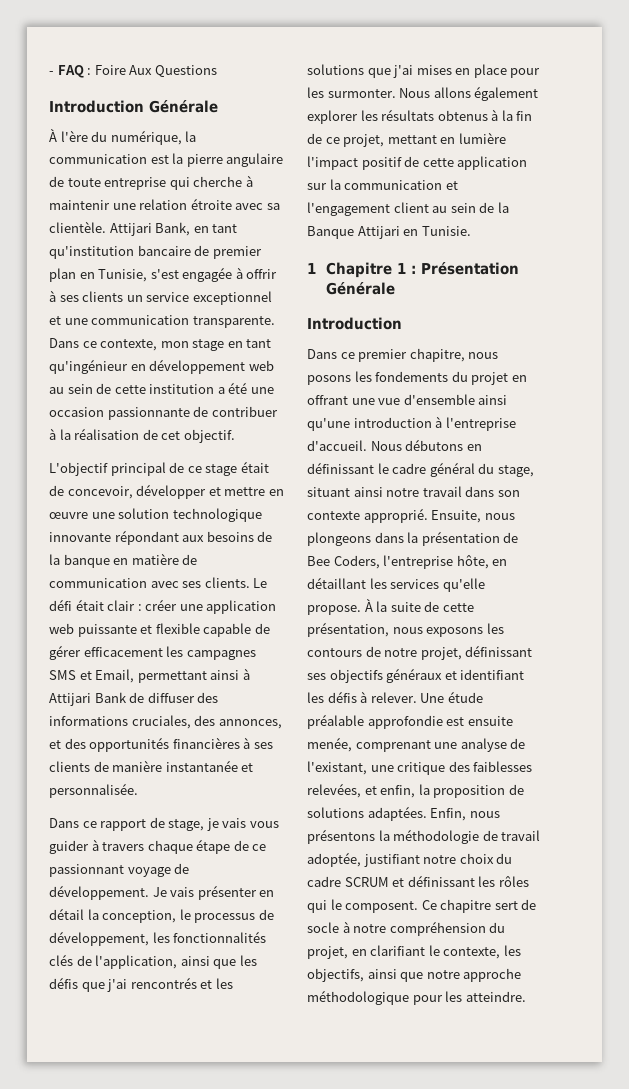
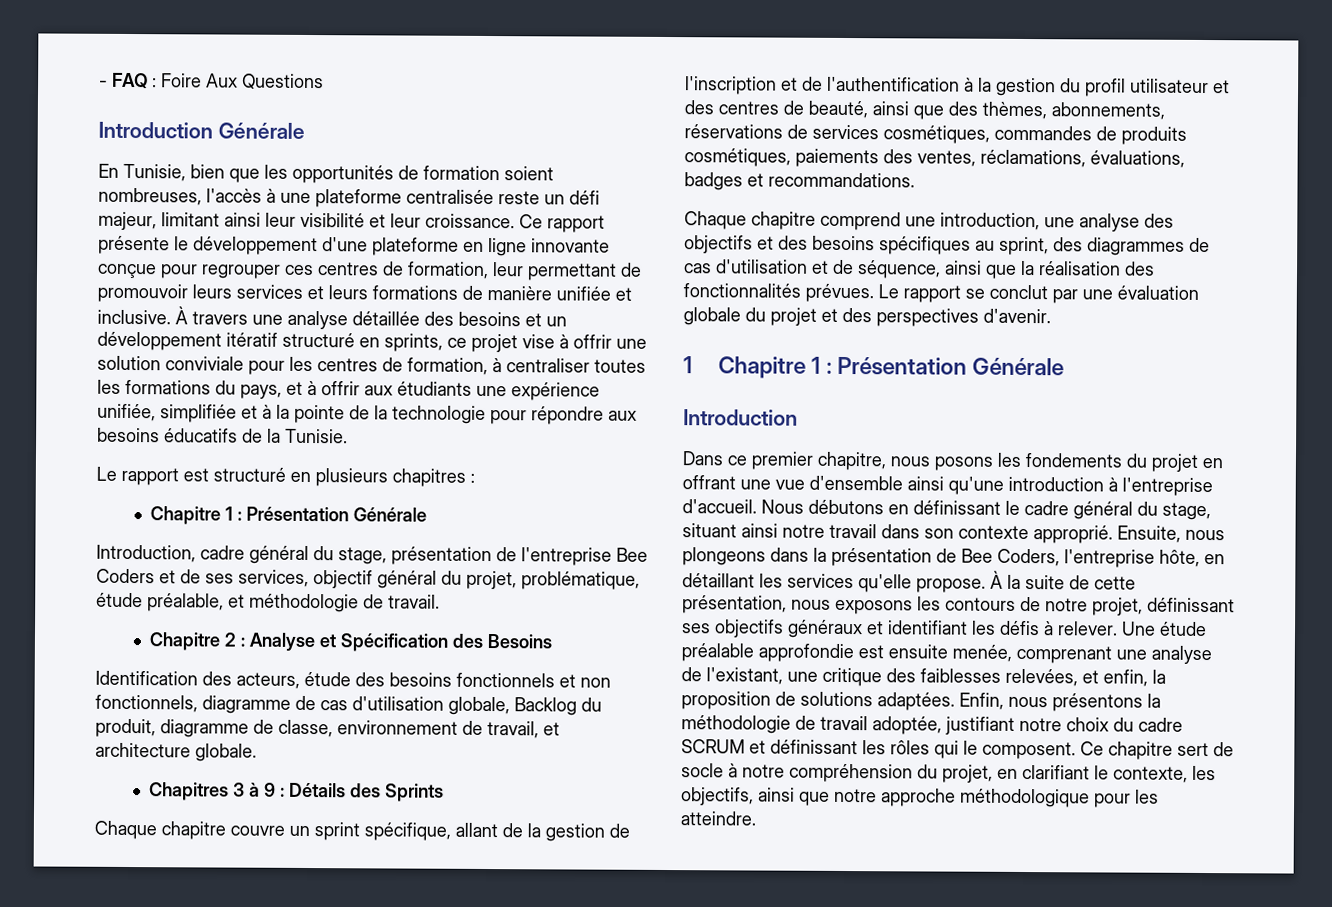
- À l'ère du numérique, la communication est la pierre angulaire de toute entreprise qui cherche à maintenir une relation étroite avec sa clientèle. Attijari Bank, en tant qu'institution bancaire de premier plan en Tunisie, s'est engagée à offrir à ses clients un service exceptionnel et une communication transparente. Dans ce contexte, mon stage en tant qu'ingénieur en développement web au sein de cette institution a été une occasion passionnante de contribuer à la réalisation de cet objectif.
- L'objectif principal de ce stage était de concevoir, développer et mettre en œuvre une solution technologique innovante répondant aux besoins de la banque en matière de communication avec ses clients. Le défi était clair : créer une application web puissante et flexible capable de gérer efficacement les campagnes SMS et Email, permettant ainsi à Attijari Bank de diffuser des informations cruciales, des annonces, et des opportunités financières à ses clients de manière instantanée et personnalisée.
- Dans ce rapport de stage, je vais vous guider à travers chaque étape de ce passionnant voyage de développement. Je vais présenter en détail la conception, le processus de développement, les fonctionnalités clés de l'application, ainsi que les défis que j'ai rencontrés et les solutions que j'ai mises en place pour les surmonter. Nous allons également explorer les résultats obtenus à la fin de ce projet, mettant en lumière l'impact positif de cette application sur la communication et l'engagement client au sein de la Banque Attijari en Tunisie.
+ En Tunisie, bien que les opportunités de formation soient nombreuses, l'accès à une plateforme centralisée reste un défi majeur, limitant ainsi leur visibilité et leur croissance. Ce rapport présente le développement d'une plateforme en ligne innovante conçue pour regrouper ces centres de formation, leur permettant de promouvoir leurs services et leurs formations de manière unifiée et inclusive. À travers une analyse détaillée des besoins et un développement itératif structuré en sprints, ce projet vise à offrir une solution conviviale pour les centres de formation, à centraliser toutes les formations du pays, et à offrir aux étudiants une expérience unifiée, simplifiée et à la pointe de la technologie pour répondre aux besoins éducatifs de la Tunisie.
+ Le rapport est structuré en plusieurs chapitres :
+ Chapitre 1 : Présentation Générale
+ Introduction, cadre général du stage, présentation de l'entreprise Bee Coders et de ses services, objectif général du projet, problématique, étude préalable, et méthodologie de travail.
+ Chapitre 2 : Analyse et Spécification des Besoins
+ Identification des acteurs, étude des besoins fonctionnels et non fonctionnels, diagramme de cas d'utilisation globale, Backlog du produit, diagramme de classe, environnement de travail, et architecture globale.
+ Chapitres 3 à 9 : Détails des Sprints
+ Chaque chapitre couvre un sprint spécifique, allant de la gestion de l'inscription et de l'authentification à la gestion du profil utilisateur et des centres de beauté, ainsi que des thèmes, abonnements, réservations de services cosmétiques, commandes de produits cosmétiques, paiements des ventes, réclamations, évaluations, badges et recommandations.
+ Chaque chapitre comprend une introduction, une analyse des objectifs et des besoins spécifiques au sprint, des diagrammes de cas d'utilisation et de séquence, ainsi que la réalisation des fonctionnalités prévues. Le rapport se conclut par une évaluation globale du projet et des perspectives d'avenir.

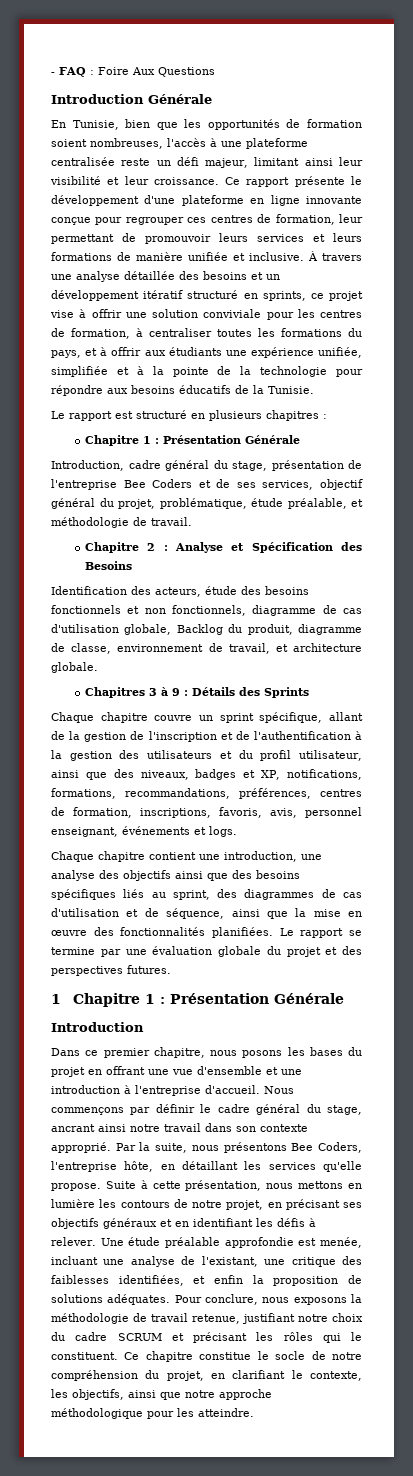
- Chaque chapitre couvre un sprint spécifique, allant de la gestion de l'inscription et de l'authentification à la gestion du profil utilisateur et des centres de beauté, ainsi que des thèmes, abonnements, réservations de services cosmétiques, commandes de produits cosmétiques, paiements des ventes, réclamations, évaluations, badges et recommandations.
- Chaque chapitre comprend une introduction, une analyse des objectifs et des besoins spécifiques au sprint, des diagrammes de cas d'utilisation et de séquence, ainsi que la réalisation des fonctionnalités prévues.
+ Chaque chapitre couvre un sprint spécifique, allant de la gestion de l'inscription et de l'authentification à la gestion des utilisateurs et du profil utilisateur, ainsi que des niveaux, badges et XP, notifications, formations, recommandations, préférences, centres de formation, inscriptions, favoris, avis, personnel enseignant, événements et logs.
+ Chaque chapitre contient une introduction, une analyse des objectifs ainsi que des besoins spécifiques liés au sprint, des diagrammes de cas d'utilisation et de séquence, ainsi que la mise en œuvre des fonctionnalités planifiées.
- Le rapport se conclut par une évaluation globale du projet et des perspectives d'avenir.
+ Le rapport se termine par une évaluation globale du projet et des perspectives futures.
- Dans ce premier chapitre, nous posons les fondements du projet en offrant une vue d'ensemble ainsi qu'une introduction à l'entreprise d'accueil.
+ Dans ce premier chapitre, nous posons les bases du projet en offrant une vue d'ensemble et une introduction à l'entreprise d'accueil.
- Nous débutons en définissant le cadre général du stage, situant ainsi notre travail dans son contexte approprié.
+ Nous commençons par définir le cadre général du stage, ancrant ainsi notre travail dans son contexte approprié.
- Ensuite, nous plongeons dans la présentation de Bee Coders, l'entreprise hôte, en détaillant les services qu'elle propose.
+ Par la suite, nous présentons Bee Coders, l'entreprise hôte, en détaillant les services qu'elle propose.
- À la suite de cette présentation, nous exposons les contours de notre projet, définissant ses objectifs généraux et identifiant les défis à relever.
+ Suite à cette présentation, nous mettons en lumière les contours de notre projet, en précisant ses objectifs généraux et en identifiant les défis à relever.
- Une étude préalable approfondie est ensuite menée, comprenant une analyse de l'existant, une critique des faiblesses relevées, et enfin, la proposition de solutions adaptées. Enfin, nous présentons la méthodologie de travail adoptée, justifiant notre choix du cadre SCRUM et définissant les rôles qui le composent.
+ Une étude préalable approfondie est menée, incluant une analyse de l'existant, une critique des faiblesses identifiées, et enfin la proposition de solutions adéquates. Pour conclure, nous exposons la méthodologie de travail retenue, justifiant notre choix du cadre SCRUM et précisant les rôles qui le constituent.
- Ce chapitre sert de socle à notre compréhension du projet, en clarifiant le contexte, les objectifs, ainsi que notre approche méthodologique pour les atteindre.
+ Ce chapitre constitue le socle de notre compréhension du projet, en clarifiant le contexte, les objectifs, ainsi que notre approche méthodologique pour les atteindre.

